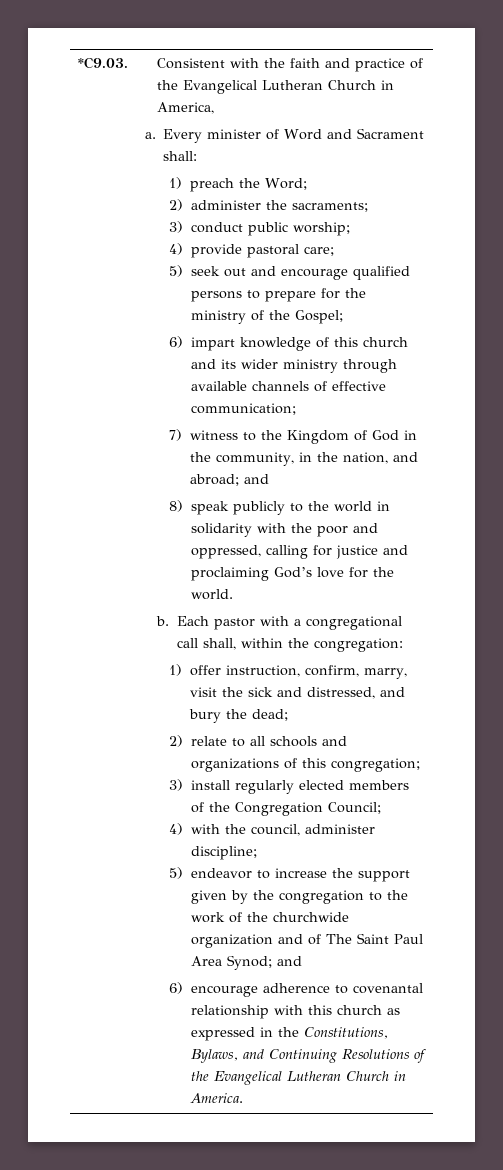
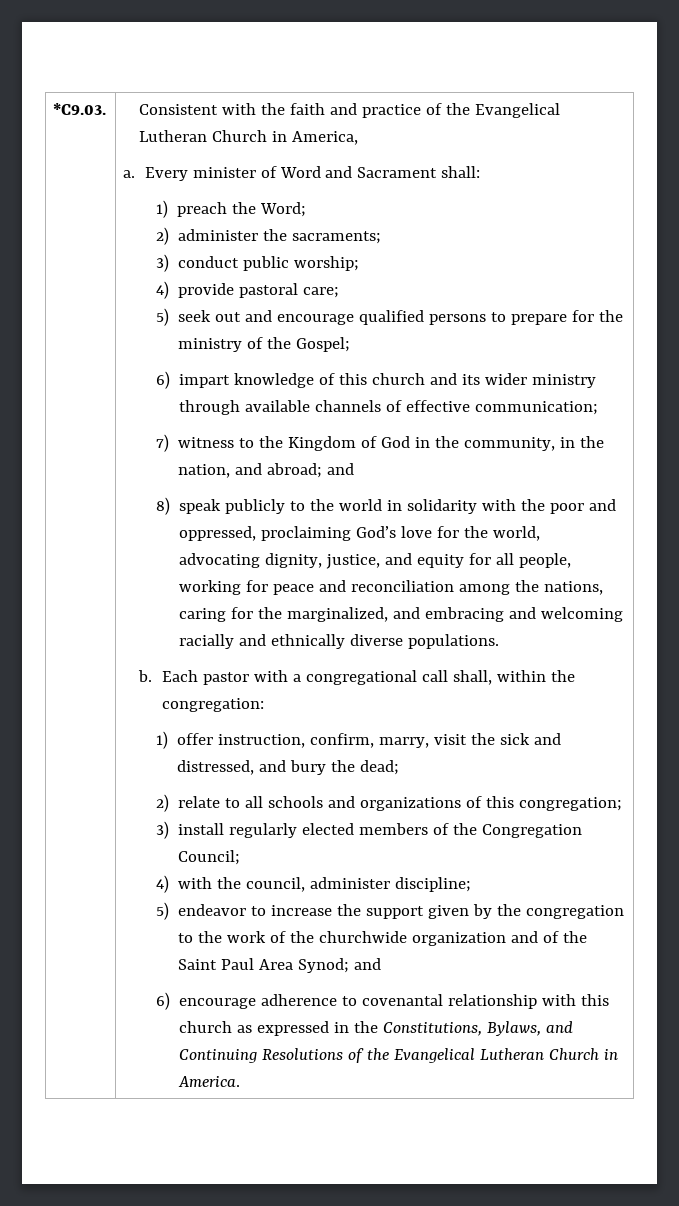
- 8) speak publicly to the world in solidarity with the poor and oppressed, calling for justice and proclaiming God’s love for the world.
+ 8) speak publicly to the world in solidarity with the poor and oppressed, proclaiming God’s love for the world, advocating dignity, justice, and equity for all people, working for peace and reconciliation among the nations, caring for the marginalized, and embracing and welcoming racially and ethnically diverse populations.
- 5) endeavor to increase the support given by the congregation to the work of the churchwide organization and of The Saint Paul Area Synod; and
+ 5) endeavor to increase the support given by the congregation to the work of the churchwide organization and of the Saint Paul Area Synod; and

